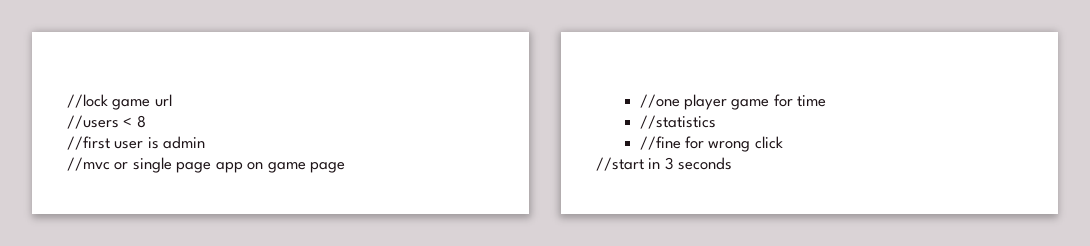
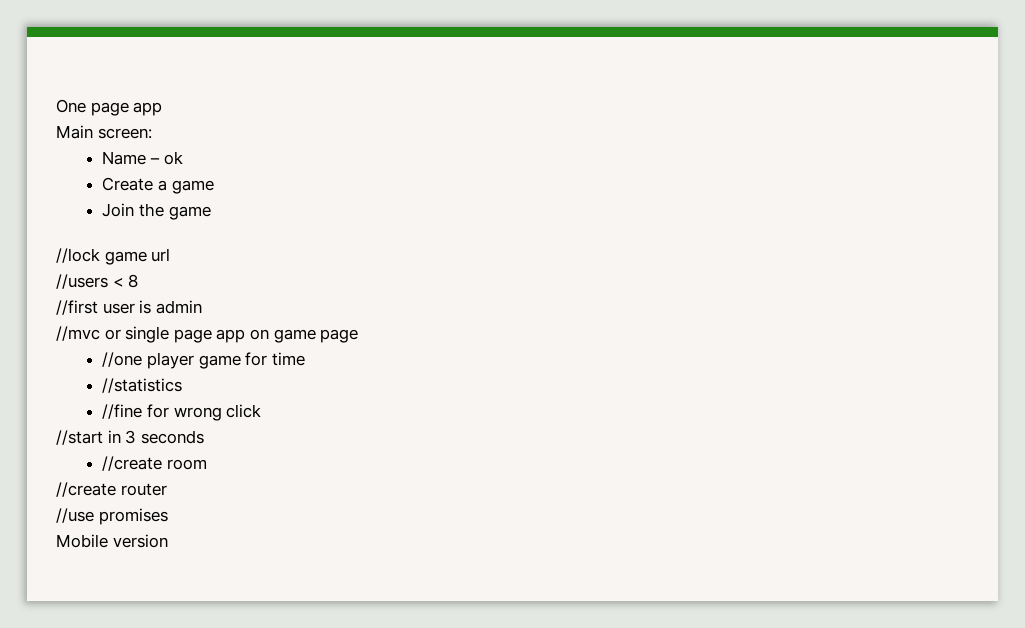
+ One page app
+ Main screen:
+ Name – ok
+ Create a game
+ Join the game
+ //create room
+ //create router
+ //use promises
+ Mobile version

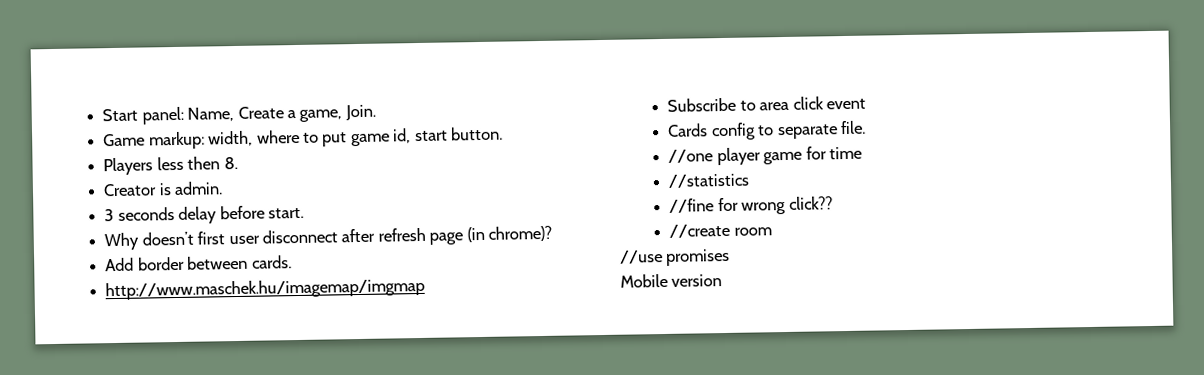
- One page app
- Main screen:
- Name – ok
- Create a game
- Join the game
- //lock game url
- //users < 8
- //first user is admin
- //mvc or single page app on game page
+ Start panel: Name, Create a game, Join.
+ Game markup: width, where to put game id, start button.
+ Players less then 8.
+ Creator is admin.
+ 3 seconds delay before start.
+ Why doesn’t first user disconnect after refresh page (in chrome)?
+ Add border between cards.
+ http://www.maschek.hu/imagemap/imgmap
+ Subscribe to area click event
+ Cards config to separate file.
- //fine for wrong click
- //start in 3 seconds
+ //fine for wrong click??
- //create router

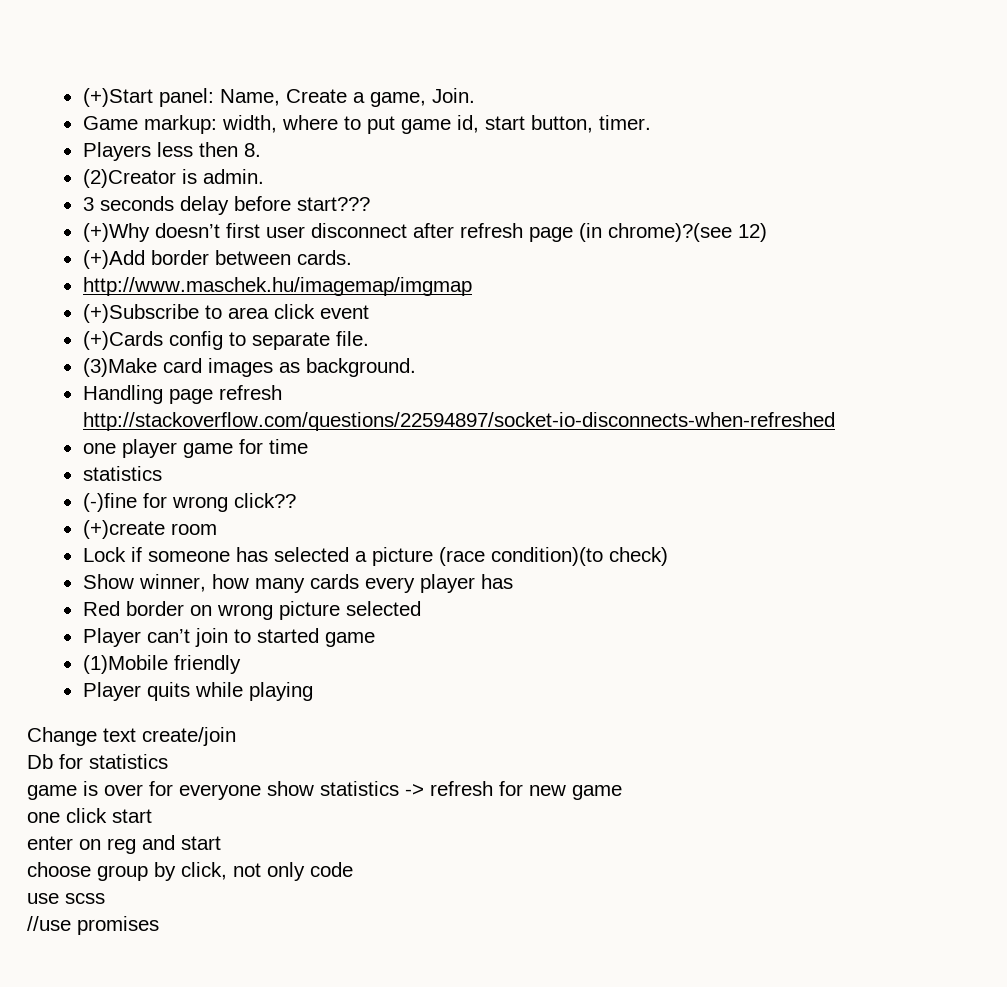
- Start panel: Name, Create a game, Join.
+ (+)Start panel: Name, Create a game, Join.
- Game markup: width, where to put game id, start button.
+ Game markup: width, where to put game id, start button, timer.
- Creator is admin.
+ (2)Creator is admin.
- 3 seconds delay before start.
- Why doesn’t first user disconnect after refresh page (in chrome)?
- Add border between cards.
+ 3 seconds delay before start???
+ (+)Why doesn’t first user disconnect after refresh page (in chrome)?(see 12)
+ (+)Add border between cards.
- Subscribe to area click event
+ (+)Subscribe to area click event
- Cards config to separate file.
+ (+)Cards config to separate file.
- //one player game for time
- //statistics
- //fine for wrong click??
+ (3)Make card images as background.
+ Handling page refresh http://stackoverflow.com/questions/22594897/socket-io-disconnects-when-refreshed
+ one player game for time
+ statistics
+ (-)fine for wrong click??
- //create room
+ (+)create room
+ Lock if someone has selected a picture (race condition)(to check)
+ Show winner, how many cards every player has
+ Red border on wrong picture selected
+ Player can’t join to started game
+ (1)Mobile friendly
+ Player quits while playing
+ Change text create/join
+ Db for statistics
+ game is over for everyone show statistics -> refresh for new game
+ one click start
+ enter on reg and start
+ choose group by click, not only code
+ use scss
- Mobile version

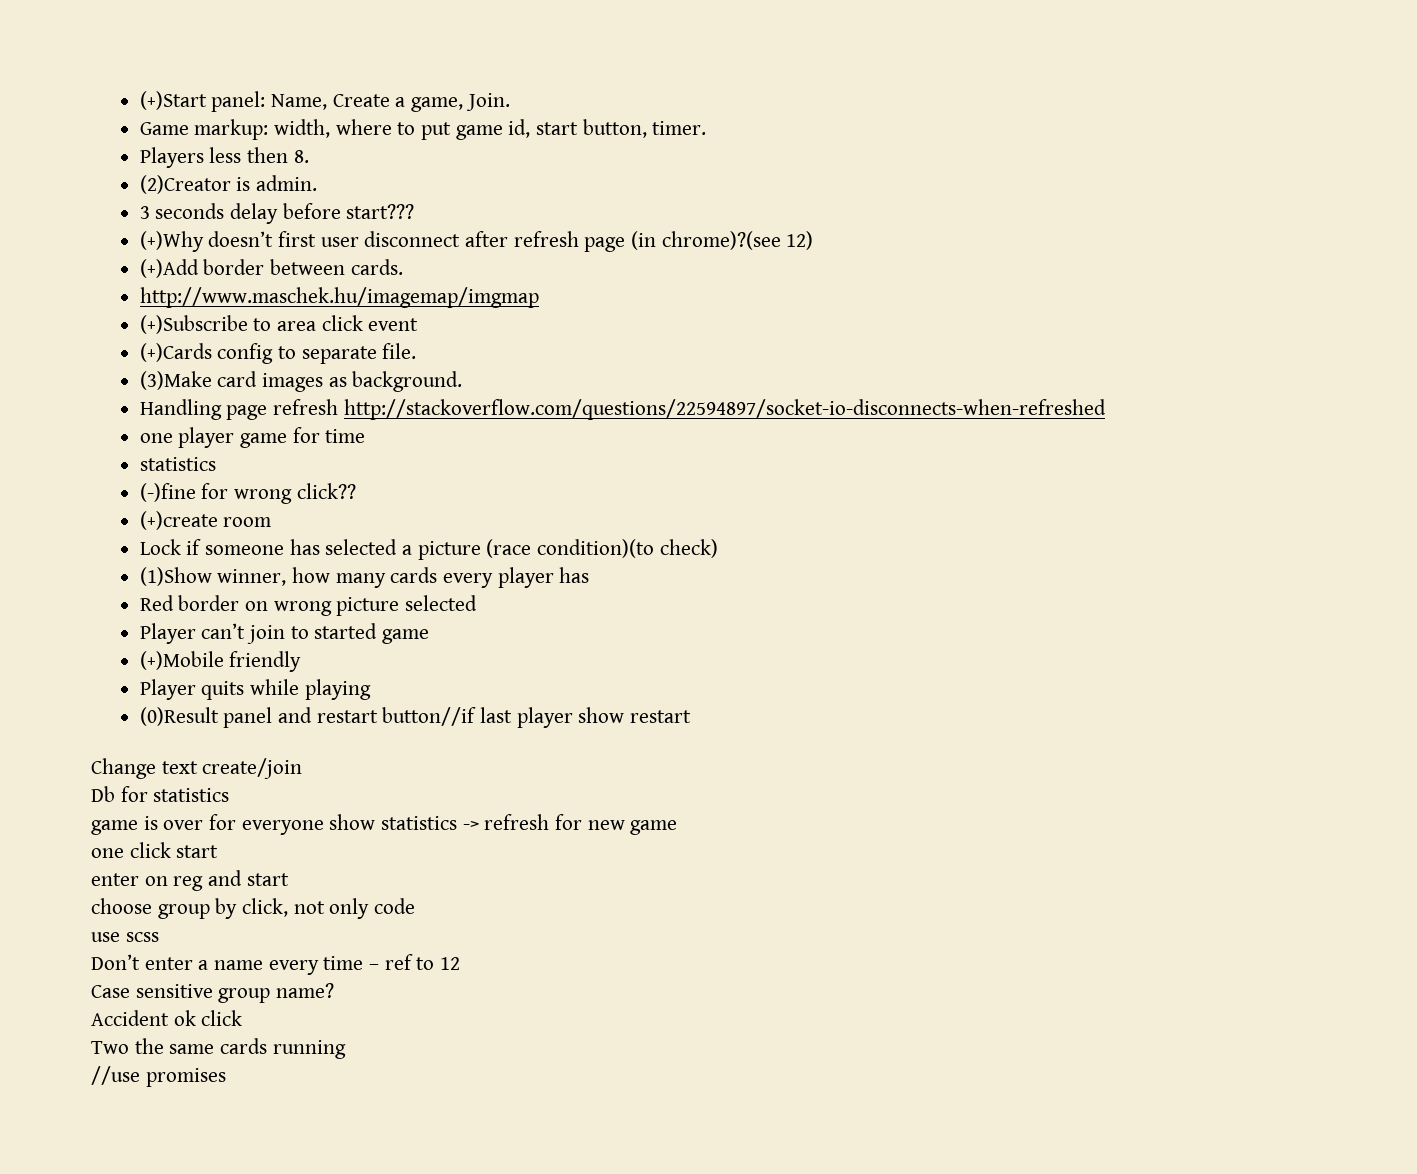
- Show winner, how many cards every player has
+ (1)Show winner, how many cards every player has
- (1)Mobile friendly
+ (+)Mobile friendly
+ (0)Result panel and restart button//if last player show restart
+ Don’t enter a name every time – ref to 12
+ Case sensitive group name?
+ Accident ok click
+ Two the same cards running

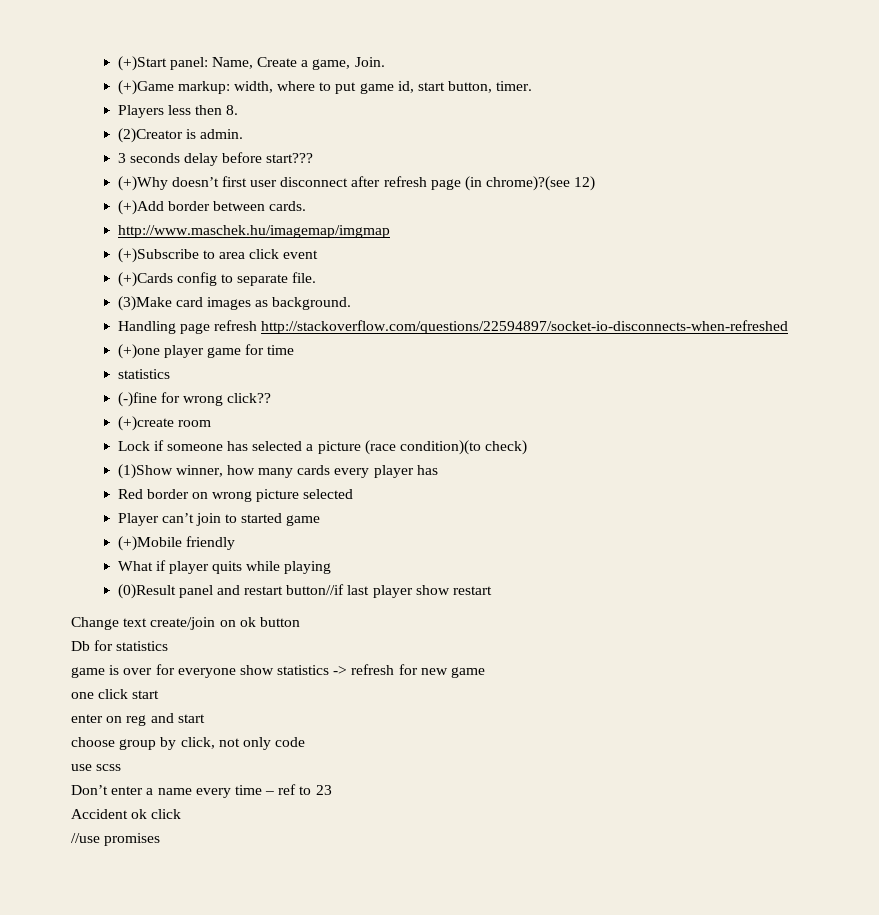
- Game markup: width, where to put game id, start button, timer.
+ (+)Game markup: width, where to put game id, start button, timer.
- one player game for time
+ (+)one player game for time
- Player quits while playing
+ What if player quits while playing
- Change text create/join
+ Change text create/join on ok button
- Don’t enter a name every time – ref to 12
- Case sensitive group name?
+ Don’t enter a name every time – ref to 23
  Accident ok click
- Two the same cards running

